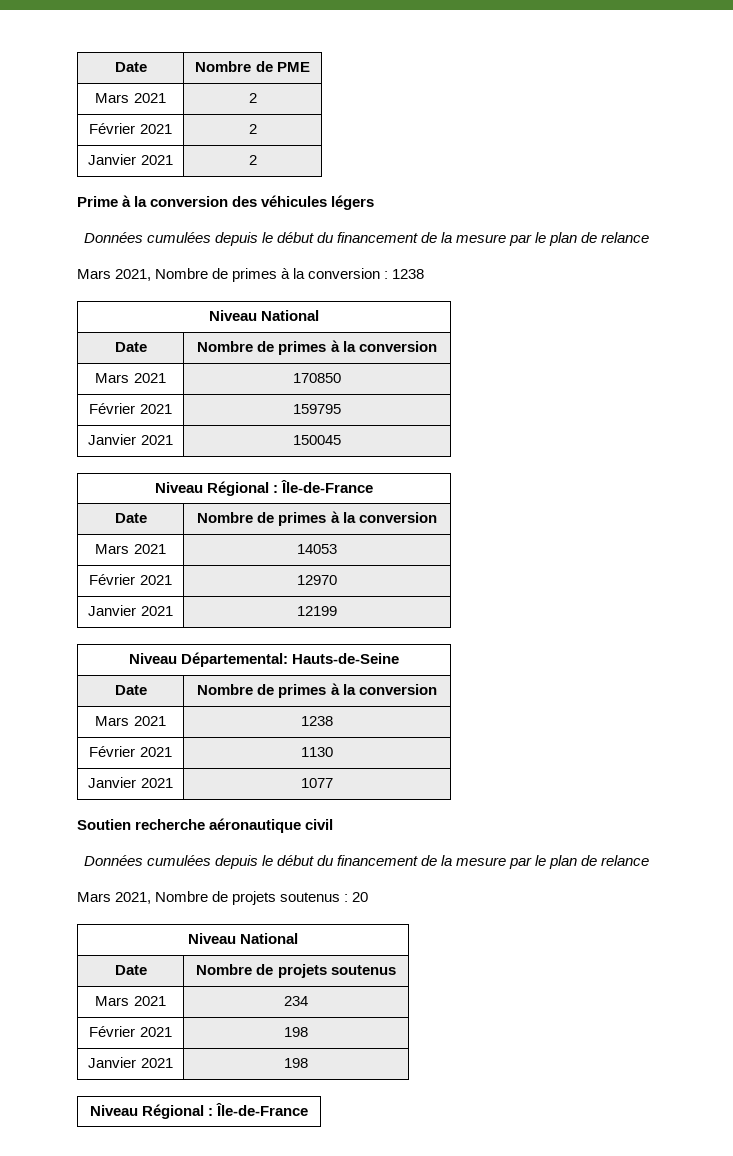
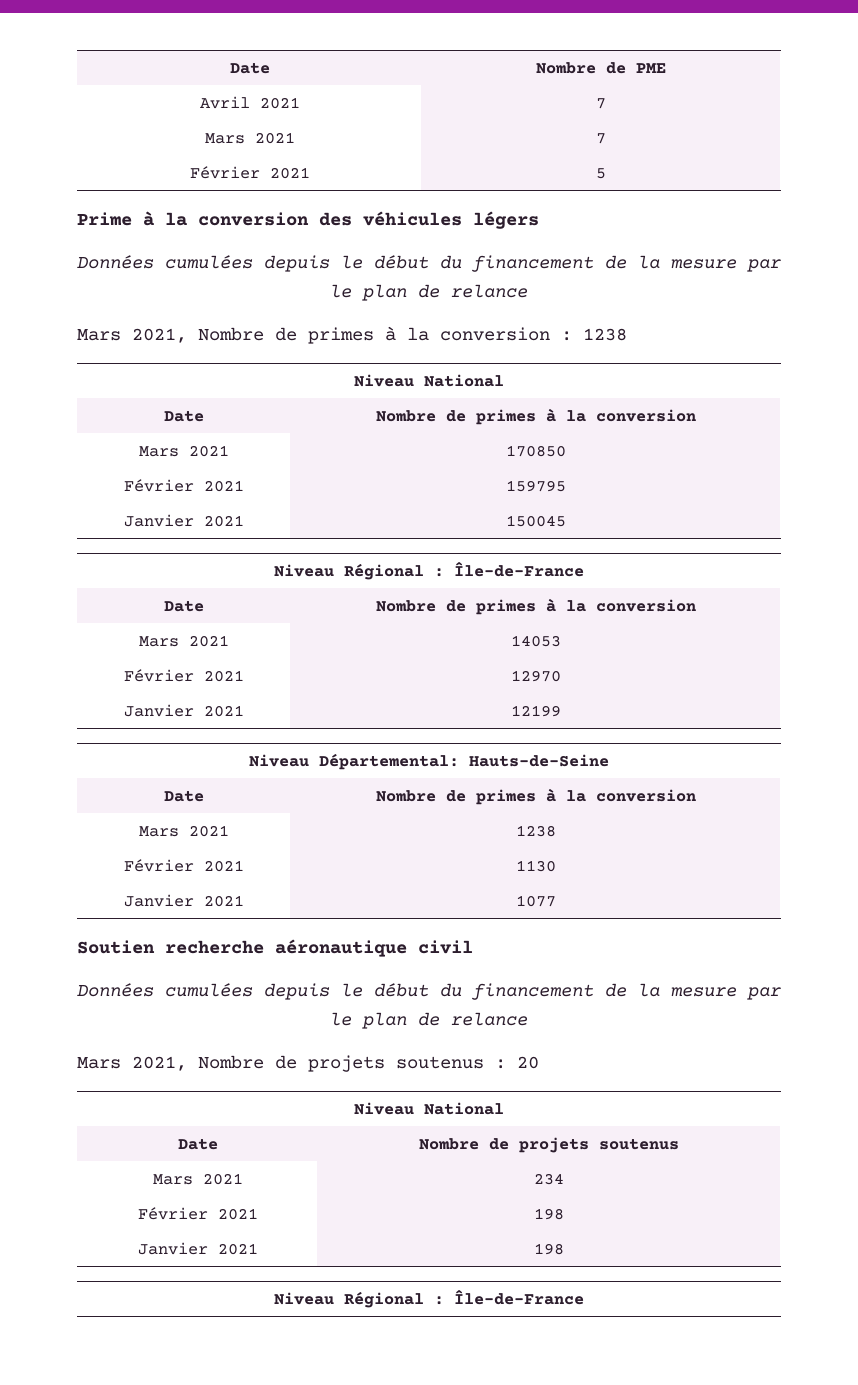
- Mars 2021 | 2
- Février 2021 | 2
- Janvier 2021 | 2
+ Avril 2021 | 7
+ Mars 2021 | 7
+ Février 2021 | 5

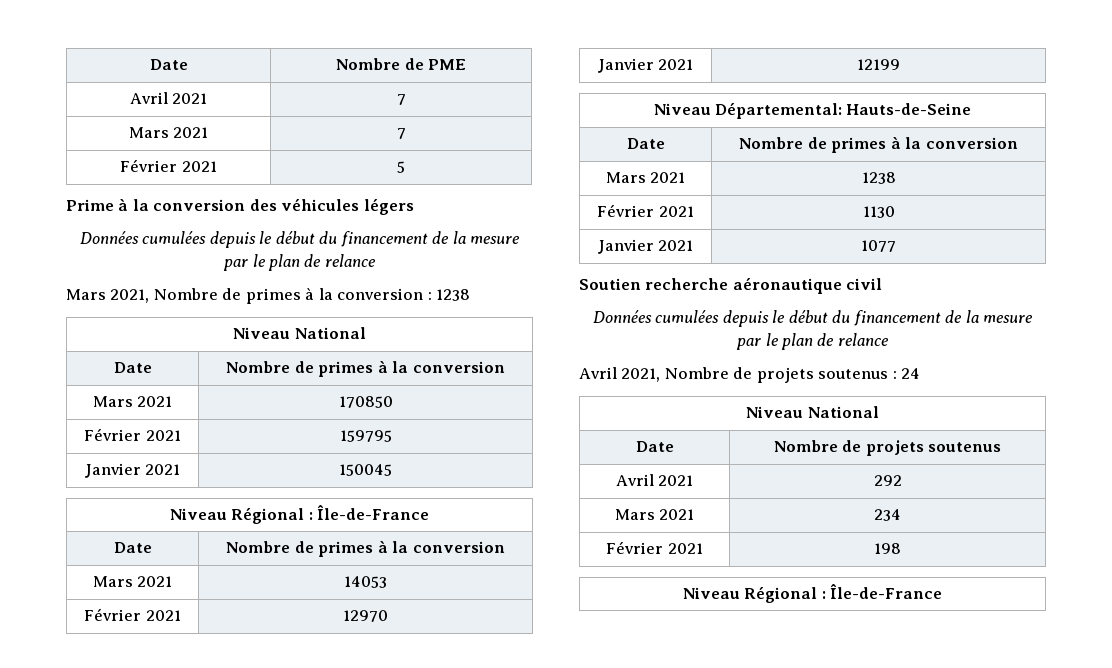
- Mars 2021, Nombre de projets soutenus : 20
+ Avril 2021, Nombre de projets soutenus : 24
+ Avril 2021 | 292
- Janvier 2021 | 198

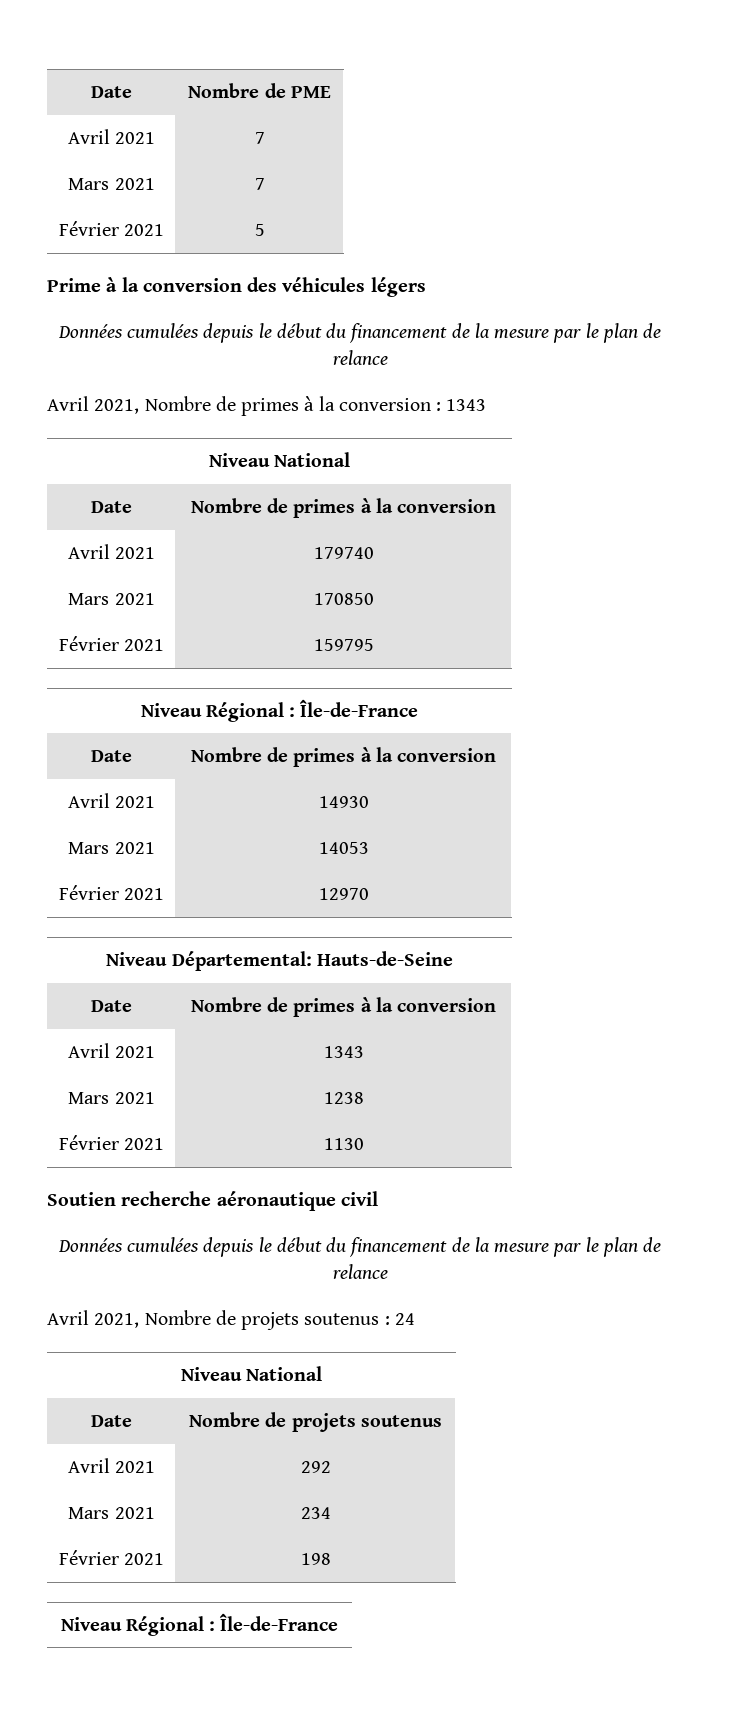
- Mars 2021, Nombre de primes à la conversion : 1238
+ Avril 2021, Nombre de primes à la conversion : 1343
+ Avril 2021 | 179740
- Janvier 2021 | 150045
+ Avril 2021 | 14930
- Janvier 2021 | 12199
+ Avril 2021 | 1343
- Janvier 2021 | 1077

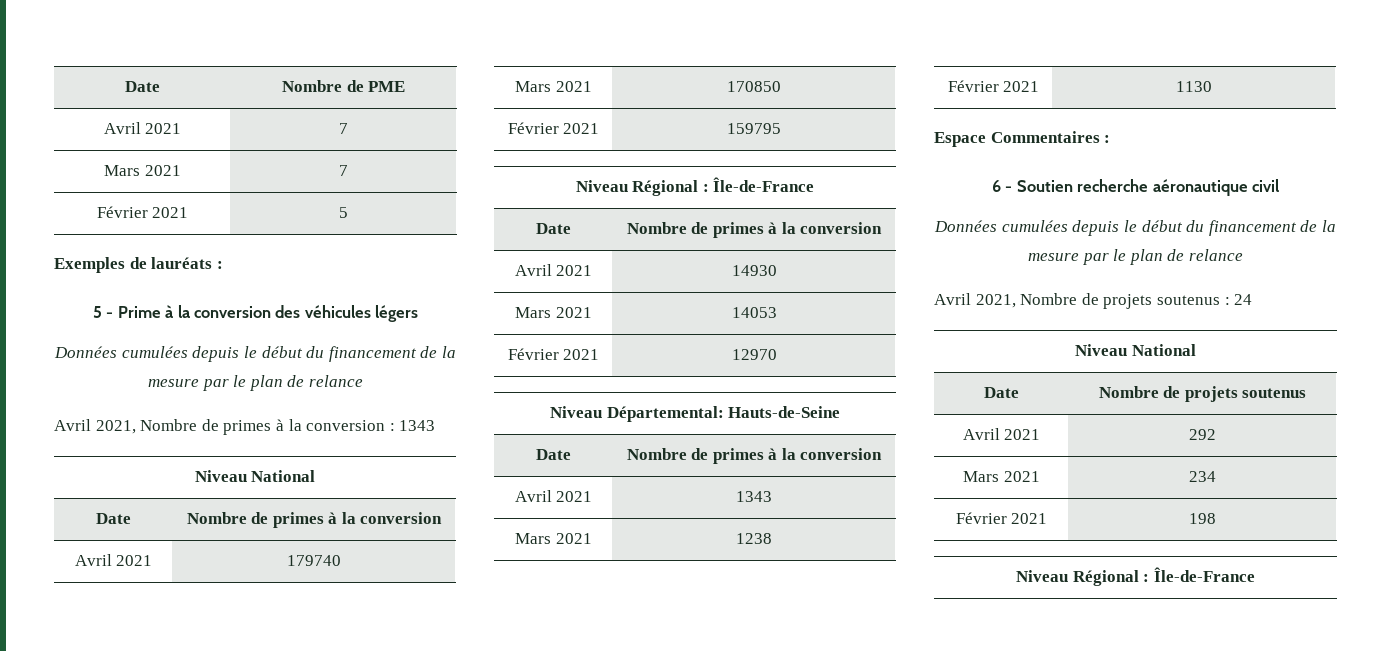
- Prime à la conversion des véhicules légers
+ Exemples de lauréats :
+ 5 - Prime à la conversion des véhicules légers
- Soutien recherche aéronautique civil
+ Espace Commentaires :
+ 6 - Soutien recherche aéronautique civil

